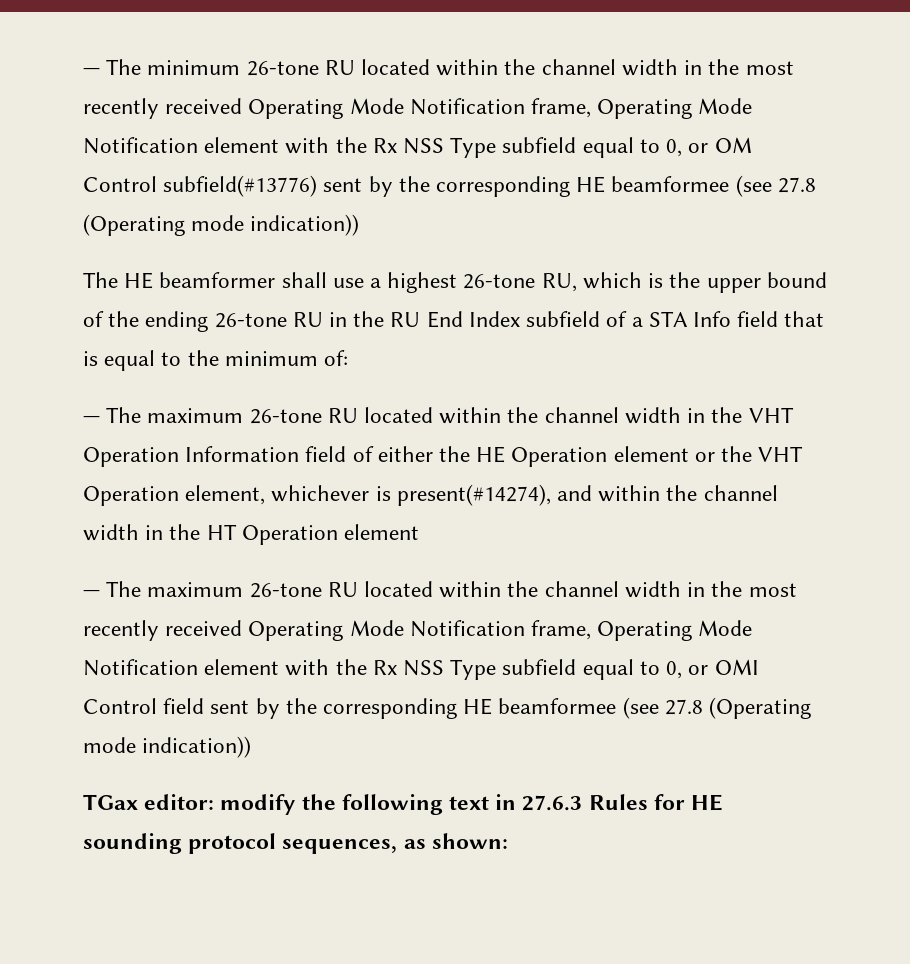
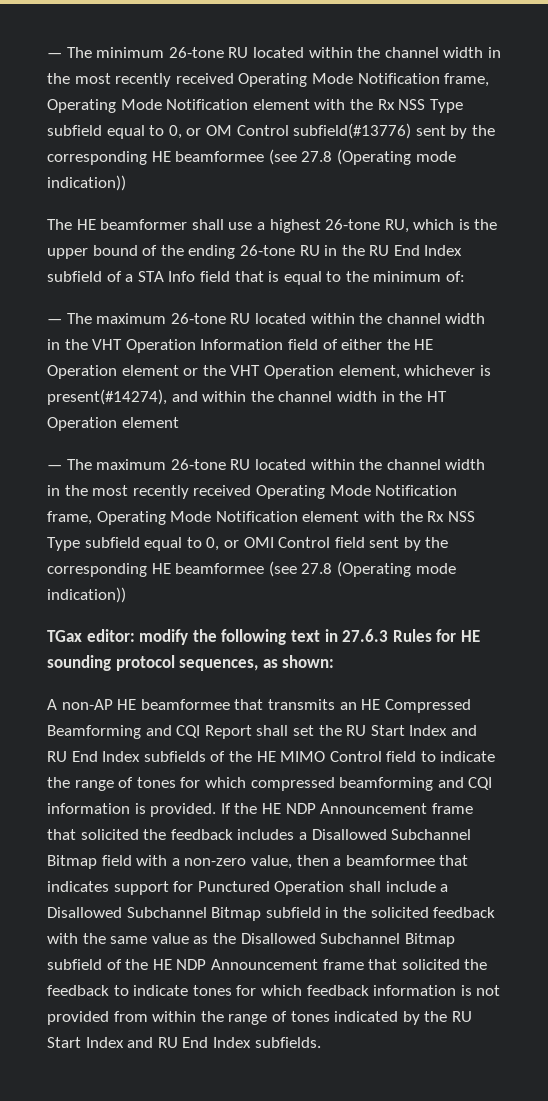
+ A non-AP HE beamformee that transmits an HE Compressed Beamforming and CQI Report shall set the RU Start Index and RU End Index subfields of the HE MIMO Control field to indicate the range of tones for which compressed beamforming and CQI information is provided. If the HE NDP Announcement frame that solicited the feedback includes a Disallowed Subchannel Bitmap field with a non-zero value, then a beamformee that indicates support for Punctured Operation shall include a Disallowed Subchannel Bitmap subfield in the solicited feedback with the same value as the Disallowed Subchannel Bitmap subfield of the HE NDP Announcement frame that solicited the feedback to indicate tones for which feedback information is not provided from within the range of tones indicated by the RU Start Index and RU End Index subfields.

